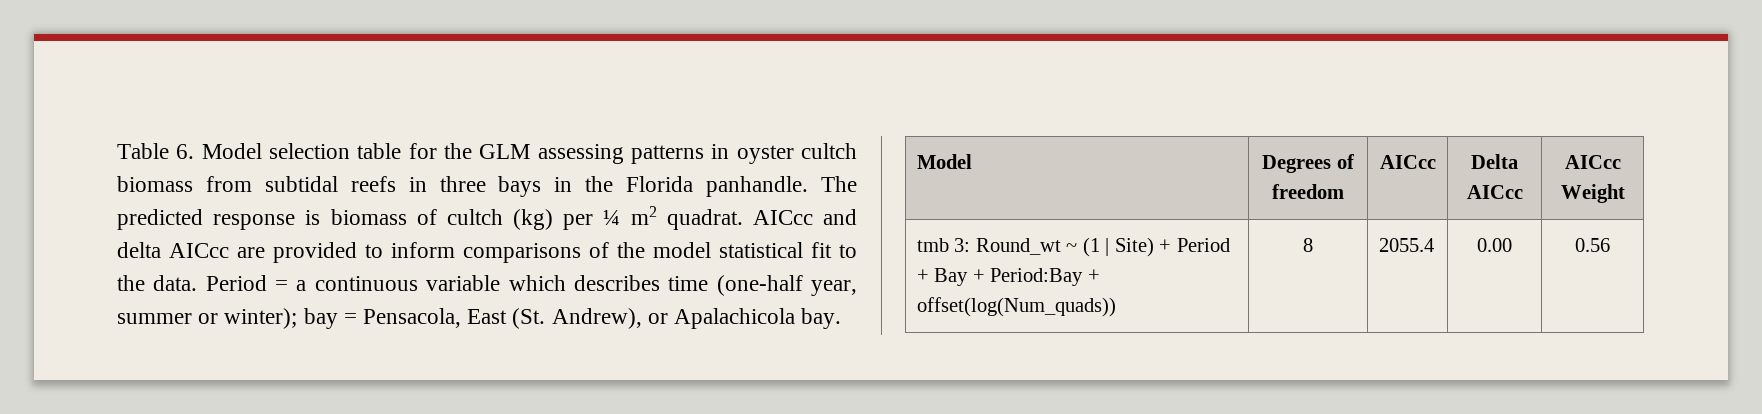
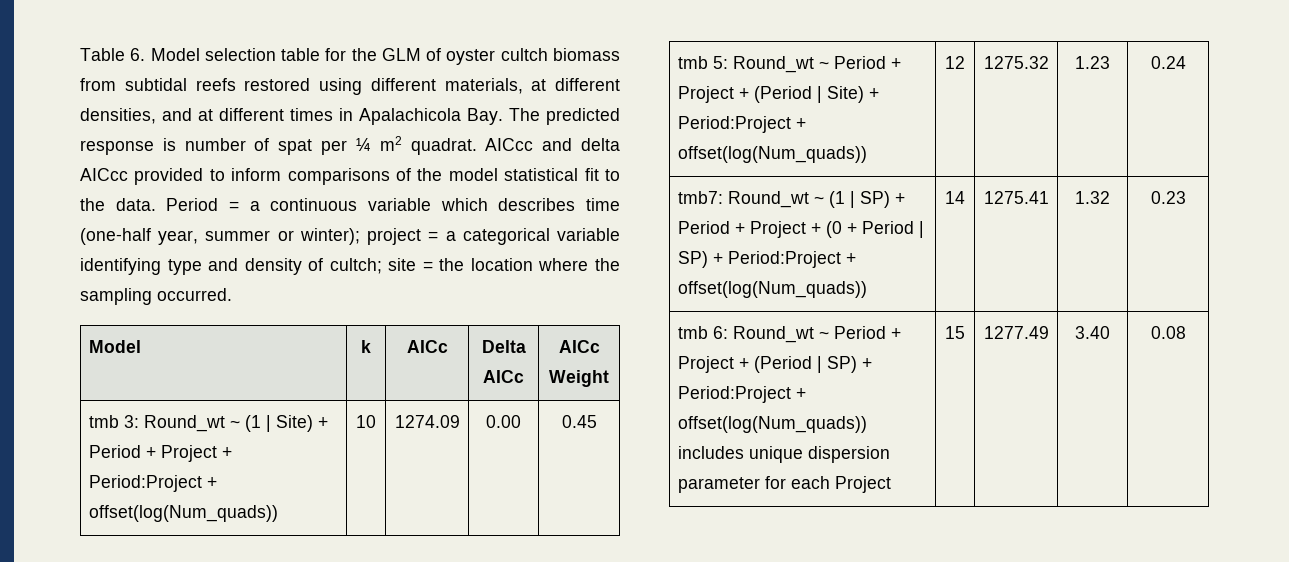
- Table 6. Model selection table for the GLM assessing patterns in oyster cultch biomass from subtidal reefs in three bays in the Florida panhandle. The predicted response is biomass of cultch (kg) per ¼ m2 quadrat.
+ Table 6. Model selection table for the GLM of oyster cultch biomass from subtidal reefs restored using different materials, at different densities, and at different times in Apalachicola Bay. The predicted response is number of spat per ¼ m2 quadrat.
- AICcc and delta AICcc are provided to inform comparisons of the model statistical fit to the data.
+ AICcc and delta AICcc provided to inform comparisons of the model statistical fit to the data.
- Period = a continuous variable which describes time (one-half year, summer or winter); bay = Pensacola, East (St. Andrew), or Apalachicola bay.
- Model | Degrees of freedom | AICcc | Delta AICcc | AICcc Weight
+ Period = a continuous variable which describes time (one-half year, summer or winter); project = a categorical variable identifying type and density of cultch; site = the location where the sampling occurred.
+ Model | k | AICc | Delta AICc | AICc Weight
- tmb 3: Round_wt ~ (1 | Site) + Period + Bay + Period:Bay + offset(log(Num_quads)) | 8 | 2055.4 | 0.00 | 0.56
+ tmb 3: Round_wt ~ (1 | Site) + Period + Project + Period:Project + offset(log(Num_quads)) | 10 | 1274.09 | 0.00 | 0.45
+ tmb 5: Round_wt ~ Period + Project + (Period | Site) + Period:Project + offset(log(Num_quads)) | 12 | 1275.32 | 1.23 | 0.24
+ tmb7: Round_wt ~ (1 | SP) + Period + Project + (0 + Period | SP) + Period:Project + offset(log(Num_quads)) | 14 | 1275.41 | 1.32 | 0.23
+ tmb 6: Round_wt ~ Period + Project + (Period | SP) + Period:Project + offset(log(Num_quads)) includes unique dispersion parameter for each Project | 15 | 1277.49 | 3.40 | 0.08

